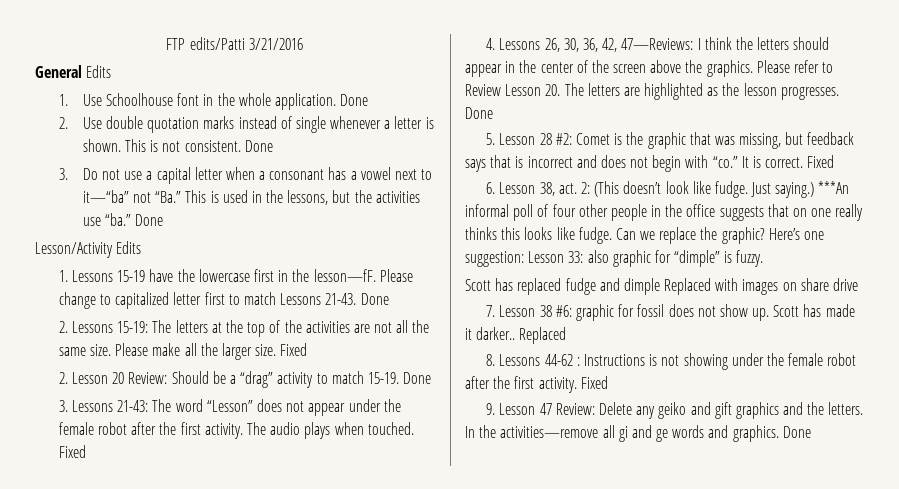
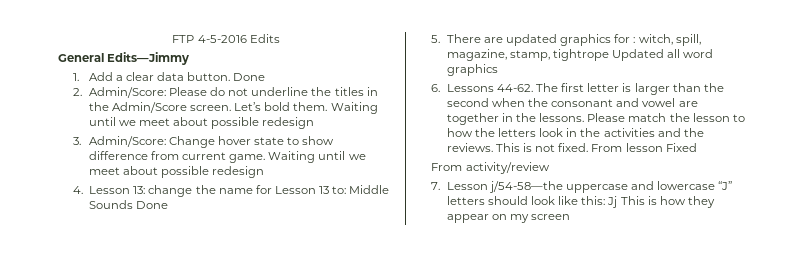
- FTP edits/Patti 3/21/2016
+ FTP 4-5-2016 Edits
- General Edits
- 1. Use Schoolhouse font in the whole application. Done
- 2. Use double quotation marks instead of single whenever a letter is shown. This is not consistent. Done
- 3. Do not use a capital letter when a consonant has a vowel next to it—“ba” not “Ba.” This is used in the lessons, but the activities use “ba.” Done
- Lesson/Activity Edits
- 1. Lessons 15-19 have the lowercase first in the lesson—fF. Please change to capitalized letter first to match Lessons 21-43. Done
- 2. Lessons 15-19: The letters at the top of the activities are not all the same size. Please make all the larger size. Fixed
- 2. Lesson 20 Review: Should be a “drag” activity to match 15-19. Done
- 3. Lessons 21-43: The word “Lesson” does not appear under the female robot after the first activity. The audio plays when touched. Fixed
- 4. Lessons 26, 30, 36, 42, 47—Reviews: I think the letters should appear in the center of the screen above the graphics. Please refer to Review Lesson 20. The letters are highlighted as the lesson progresses. Done
- 5. Lesson 28 #2: Comet is the graphic that was missing, but feedback says that is incorrect and does not begin with “co.” It is correct. Fixed
- 6. Lesson 38, act. 2: (This doesn’t look like fudge. Just saying.) ***An informal poll of four other people in the office suggests that on one really thinks this looks like fudge. Can we replace the graphic? Here’s one suggestion: Lesson 33: also graphic for “dimple” is fuzzy.
- Scott has replaced fudge and dimple Replaced with images on share drive
- 7. Lesson 38 #6: graphic for fossil does not show up. Scott has made it darker.. Replaced
- 8. Lessons 44-62 : Instructions is not showing under the female robot after the first activity. Fixed
- 9. Lesson 47 Review: Delete any geiko and gift graphics and the letters. In the activities—remove all gi and ge words and graphics. Done
+ General Edits—Jimmy
+ 1. Add a clear data button. Done
+ 2. Admin/Score: Please do not underline the titles in the Admin/Score screen. Let’s bold them. Waiting until we meet about possible redesign
+ 3. Admin/Score: Change hover state to show difference from current game. Waiting until we meet about possible redesign
+ 4. Lesson 13: change the name for Lesson 13 to: Middle Sounds Done
+ 5. There are updated graphics for : witch, spill, magazine, stamp, tightrope Updated all word graphics
+ 6. Lessons 44-62. The first letter is larger than the second when the consonant and vowel are together in the lessons. Please match the lesson to how the letters look in the activities and the reviews. This is not fixed. From lesson Fixed
+ From activity/review
+ 7. Lesson j/54-58—the uppercase and lowercase “J” letters should look like this: Jj This is how they appear on my screen

